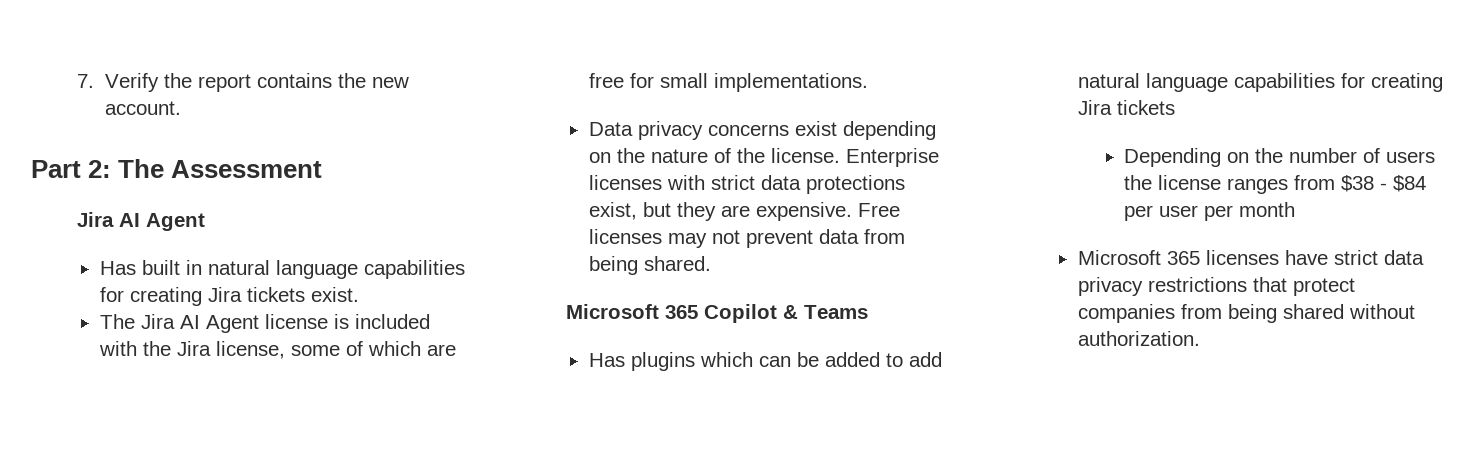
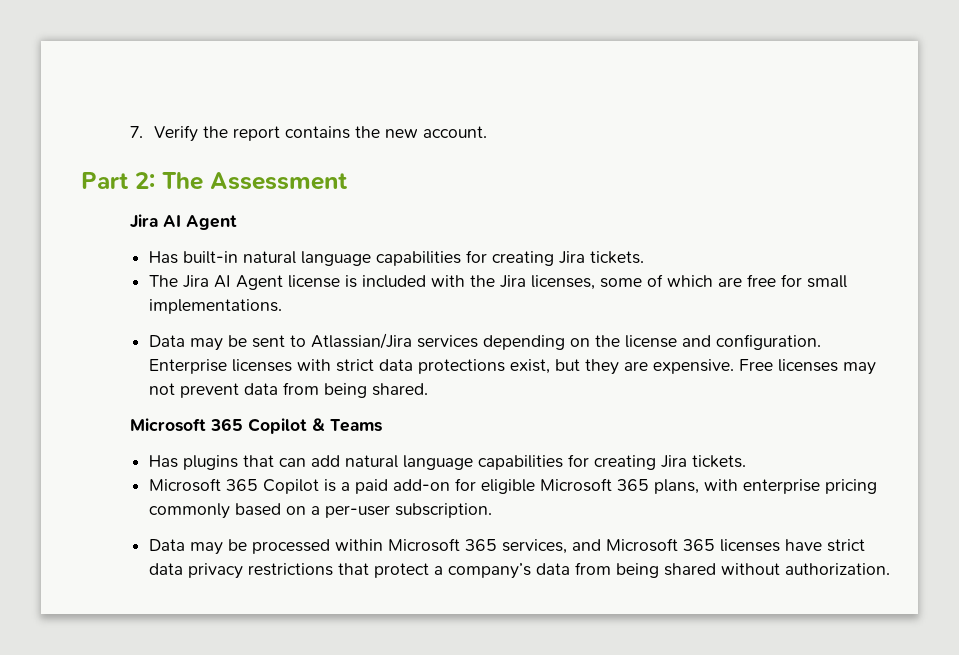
- Has built in natural language capabilities for creating Jira tickets exist.
+ Has built-in natural language capabilities for creating Jira tickets.
- The Jira AI Agent license is included with the Jira license, some of which are free for small implementations.
+ The Jira AI Agent license is included with the Jira licenses, some of which are free for small implementations.
- Data privacy concerns exist depending on the nature of the license.
+ Data may be sent to Atlassian/Jira services depending on the license and configuration.
- Has plugins which can be added to add natural language capabilities for creating Jira tickets
- Depending on the number of users the license ranges from $38 - $84 per user per month
- Microsoft 365 licenses have strict data privacy restrictions that protect companies from being shared without authorization.
+ Has plugins that can add natural language capabilities for creating Jira tickets.
+ Microsoft 365 Copilot is a paid add-on for eligible Microsoft 365 plans, with enterprise pricing commonly based on a per-user subscription.
+ Data may be processed within Microsoft 365 services, and Microsoft 365 licenses have strict data privacy restrictions that protect a company’s data from being shared without authorization.

